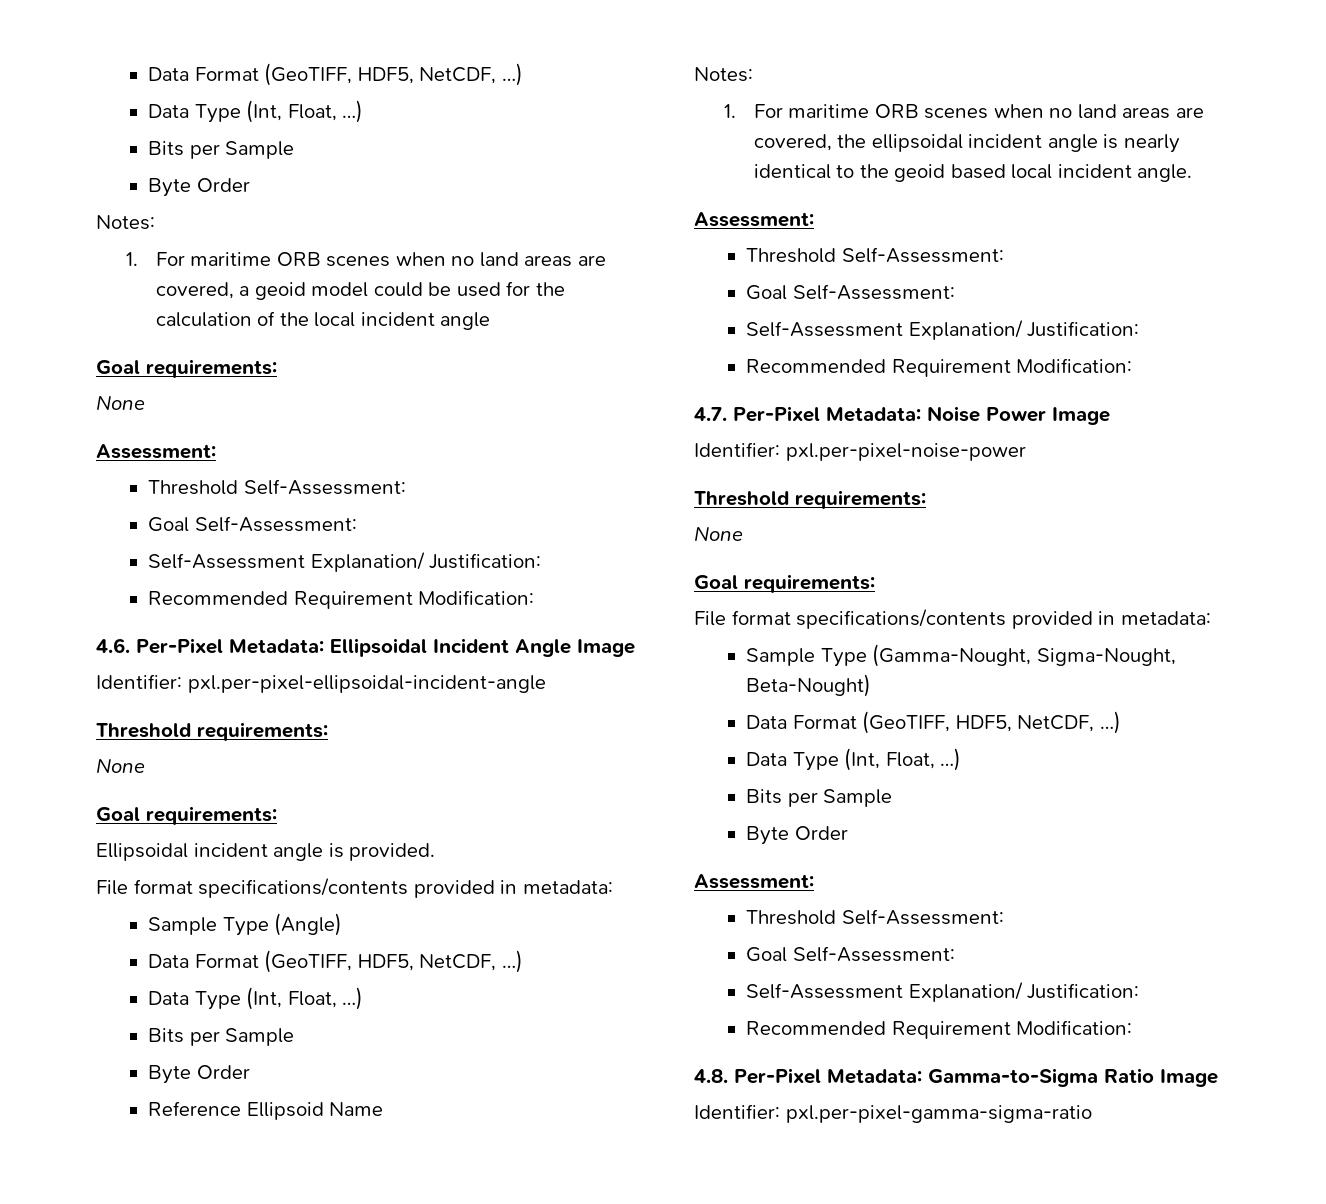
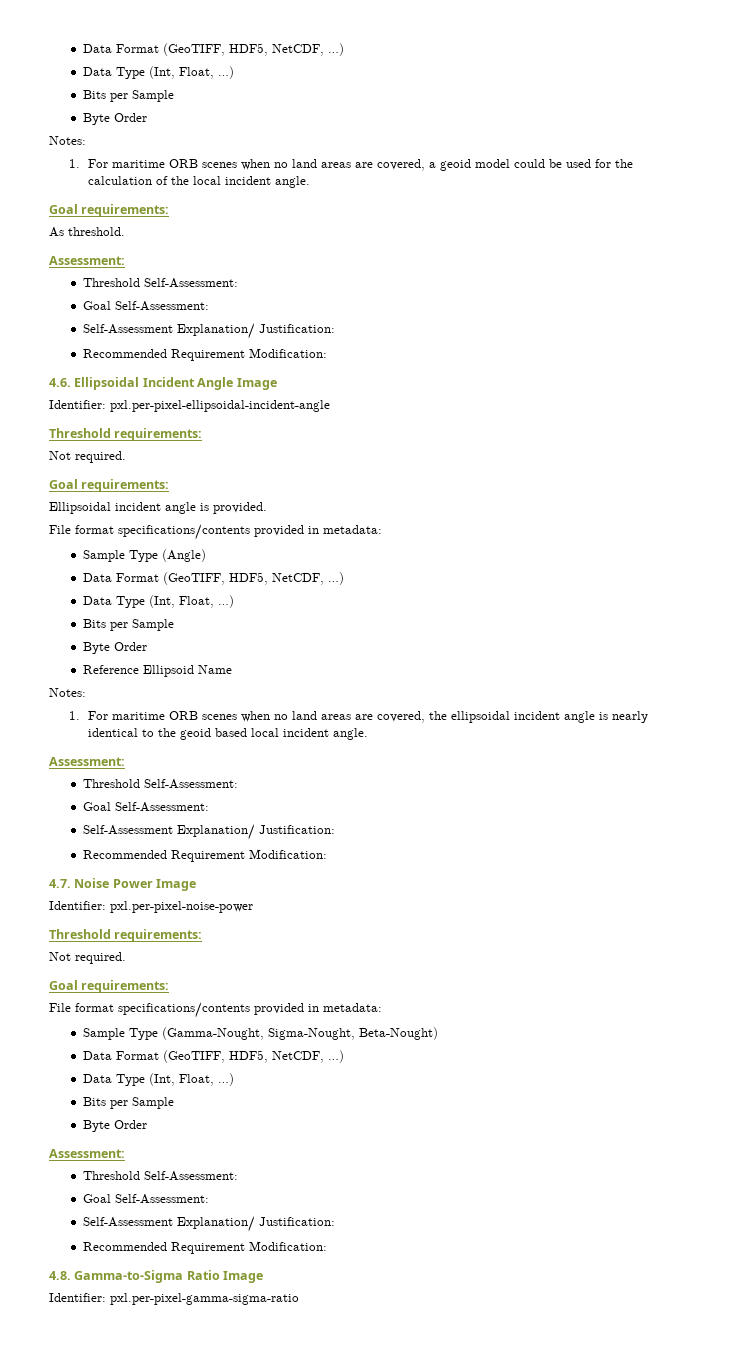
- 1. For maritime ORB scenes when no land areas are covered, a geoid model could be used for the calculation of the local incident angle
+ 1. For maritime ORB scenes when no land areas are covered, a geoid model could be used for the calculation of the local incident angle.
  Goal requirements:
- None
+ As threshold.
- 4.6. Per-Pixel Metadata: Ellipsoidal Incident Angle Image
+ 4.6. Ellipsoidal Incident Angle Image
  Identifier: pxl.per-pixel-ellipsoidal-incident-angle
  Threshold requirements:
- None
+ Not required.
- 4.7. Per-Pixel Metadata: Noise Power Image
+ 4.7. Noise Power Image
  Identifier: pxl.per-pixel-noise-power
  Threshold requirements:
- None
+ Not required.
- 4.8. Per-Pixel Metadata: Gamma-to-Sigma Ratio Image
+ 4.8. Gamma-to-Sigma Ratio Image

